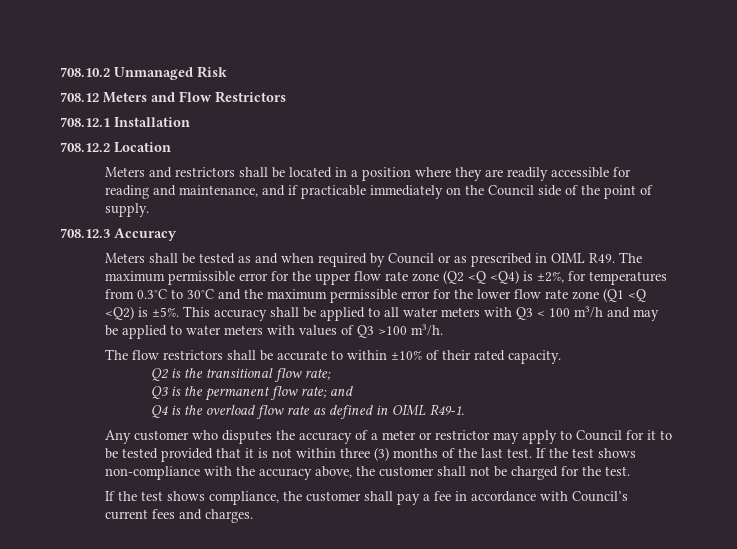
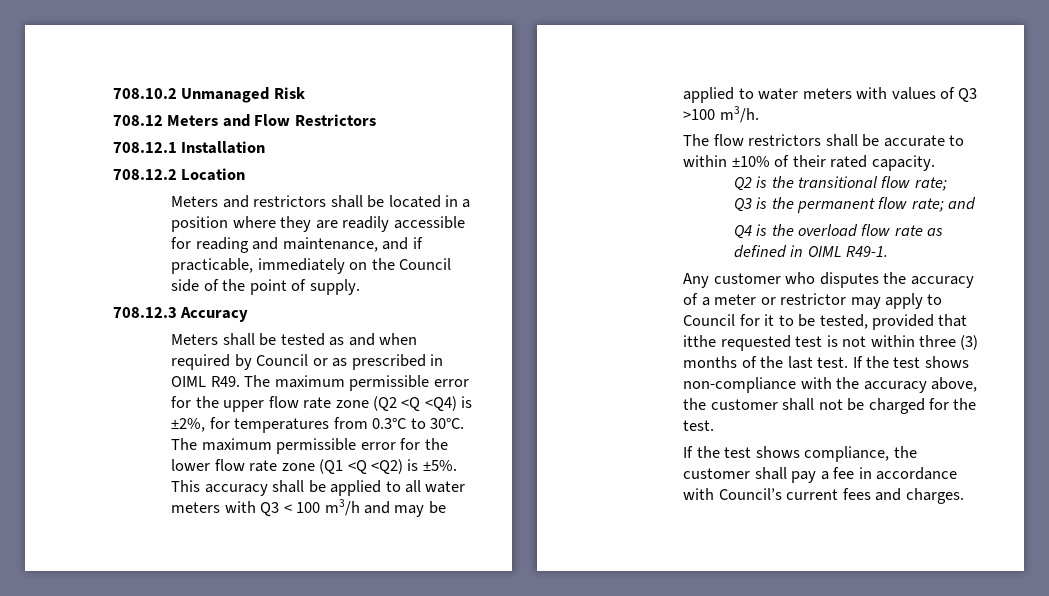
- Meters and restrictors shall be located in a position where they are readily accessible for reading and maintenance, and if practicable immediately on the Council side of the point of supply.
+ Meters and restrictors shall be located in a position where they are readily accessible for reading and maintenance, and if practicable, immediately on the Council side of the point of supply.
- Meters shall be tested as and when required by Council or as prescribed in OIML R49. The maximum permissible error for the upper flow rate zone (Q2 <Q <Q4) is ±2%, for temperatures from 0.3°C to 30°C and the maximum permissible error for the lower flow rate zone (Q1 <Q <Q2) is ±5%.
+ Meters shall be tested as and when required by Council or as prescribed in OIML R49. The maximum permissible error for the upper flow rate zone (Q2 <Q <Q4) is ±2%, for temperatures from 0.3°C to 30°C. The maximum permissible error for the lower flow rate zone (Q1 <Q <Q2) is ±5%.
- Any customer who disputes the accuracy of a meter or restrictor may apply to Council for it to be tested provided that it is not within three (3) months of the last test.
+ Any customer who disputes the accuracy of a meter or restrictor may apply to Council for it to be tested, provided that itthe requested test is not within three (3) months of the last test.

